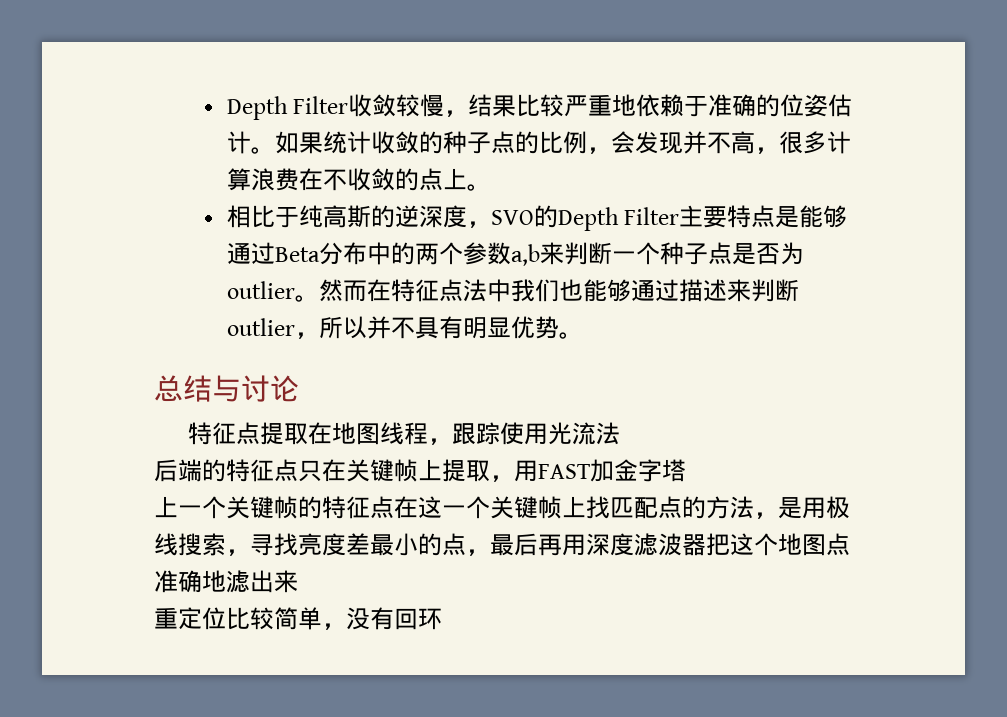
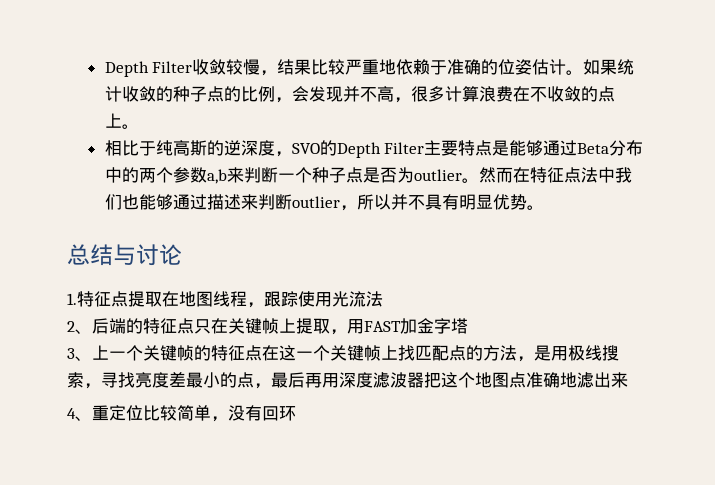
- 特征点提取在地图线程，跟踪使用光流法
+ 1.特征点提取在地图线程，跟踪使用光流法
- 后端的特征点只在关键帧上提取，用FAST加金字塔
+ 2、后端的特征点只在关键帧上提取，用FAST加金字塔
- 上一个关键帧的特征点在这一个关键帧上找匹配点的方法，是用极线搜索，寻找亮度差最小的点，最后再用深度滤波器把这个地图点准确地滤出来
+ 3、上一个关键帧的特征点在这一个关键帧上找匹配点的方法，是用极线搜索，寻找亮度差最小的点，最后再用深度滤波器把这个地图点准确地滤出来
- 重定位比较简单，没有回环
+ 4、重定位比较简单，没有回环

